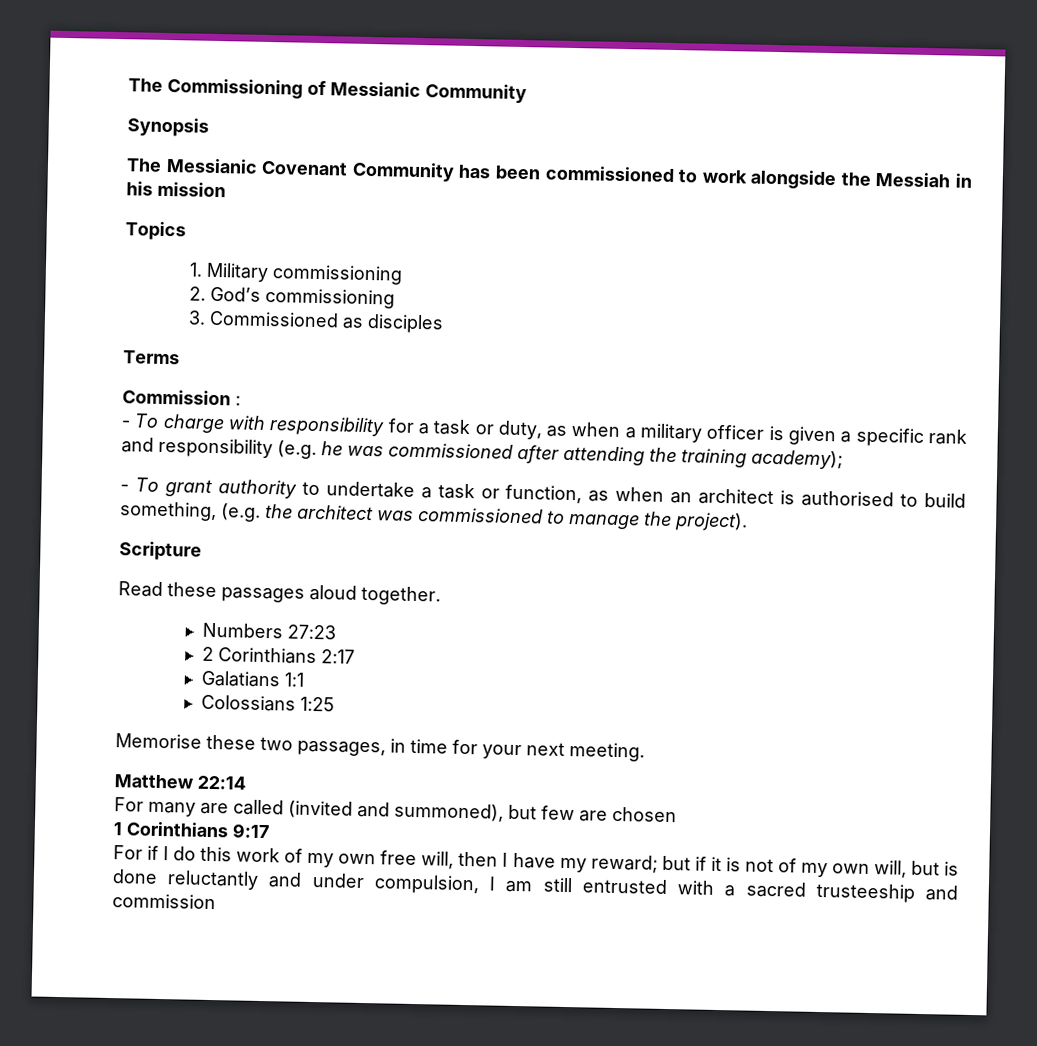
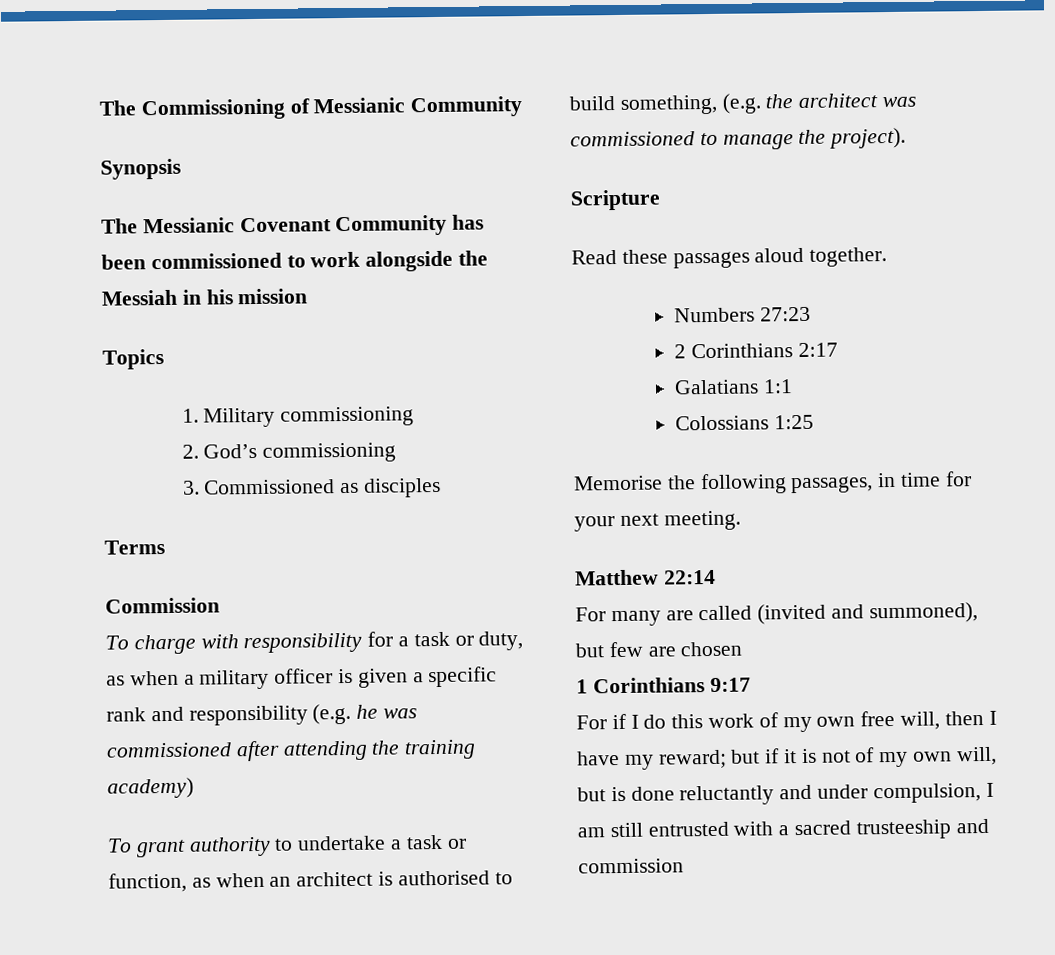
- Commission :
- - To charge with responsibility for a task or duty, as when a military officer is given a specific rank and responsibility (e.g. he was commissioned after attending the training academy);
- - To grant authority to undertake a task or function, as when an architect is authorised to build something, (e.g. the architect was commissioned to manage the project).
+ Commission
+ To charge with responsibility for a task or duty, as when a military officer is given a specific rank and responsibility (e.g. he was commissioned after attending the training academy)
+ To grant authority to undertake a task or function, as when an architect is authorised to build something, (e.g. the architect was commissioned to manage the project).
- Memorise these two passages, in time for your next meeting.
+ Memorise the following passages, in time for your next meeting.

